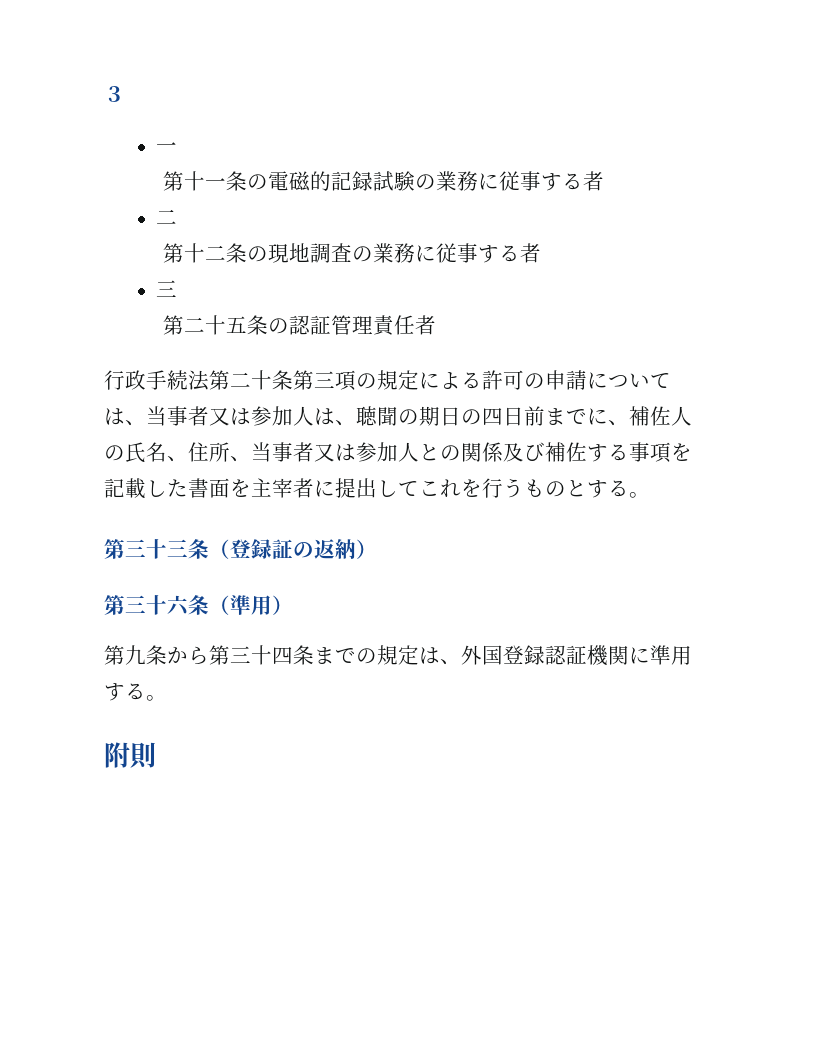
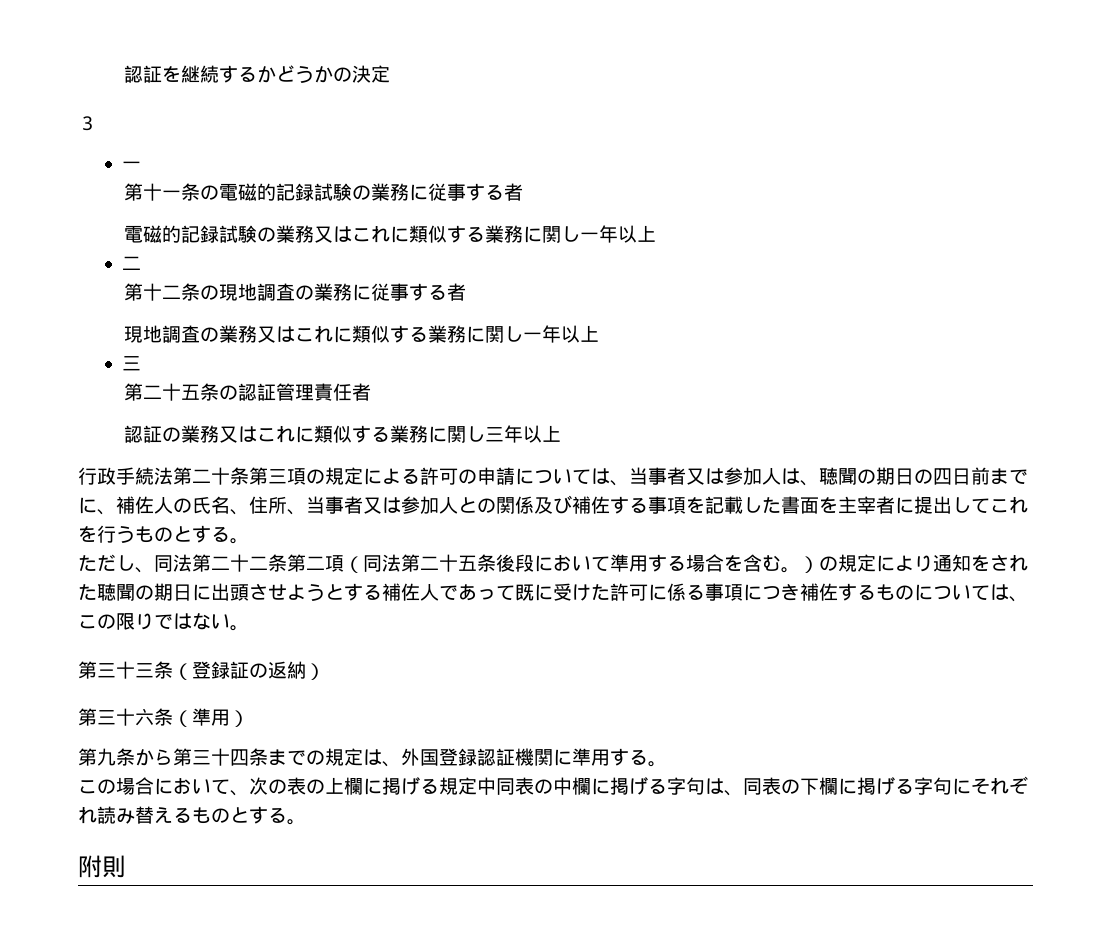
+ 認証を継続するかどうかの決定
+ 電磁的記録試験の業務又はこれに類似する業務に関し一年以上
+ 現地調査の業務又はこれに類似する業務に関し一年以上
+ 認証の業務又はこれに類似する業務に関し三年以上
+ ただし、同法第二十二条第二項（同法第二十五条後段において準用する場合を含む。）の規定により通知をされた聴聞の期日に出頭させようとする補佐人であって既に受けた許可に係る事項につき補佐するものについては、この限りではない。
+ この場合において、次の表の上欄に掲げる規定中同表の中欄に掲げる字句は、同表の下欄に掲げる字句にそれぞれ読み替えるものとする。

